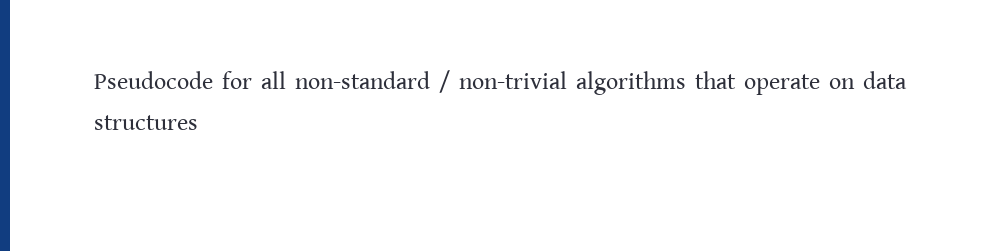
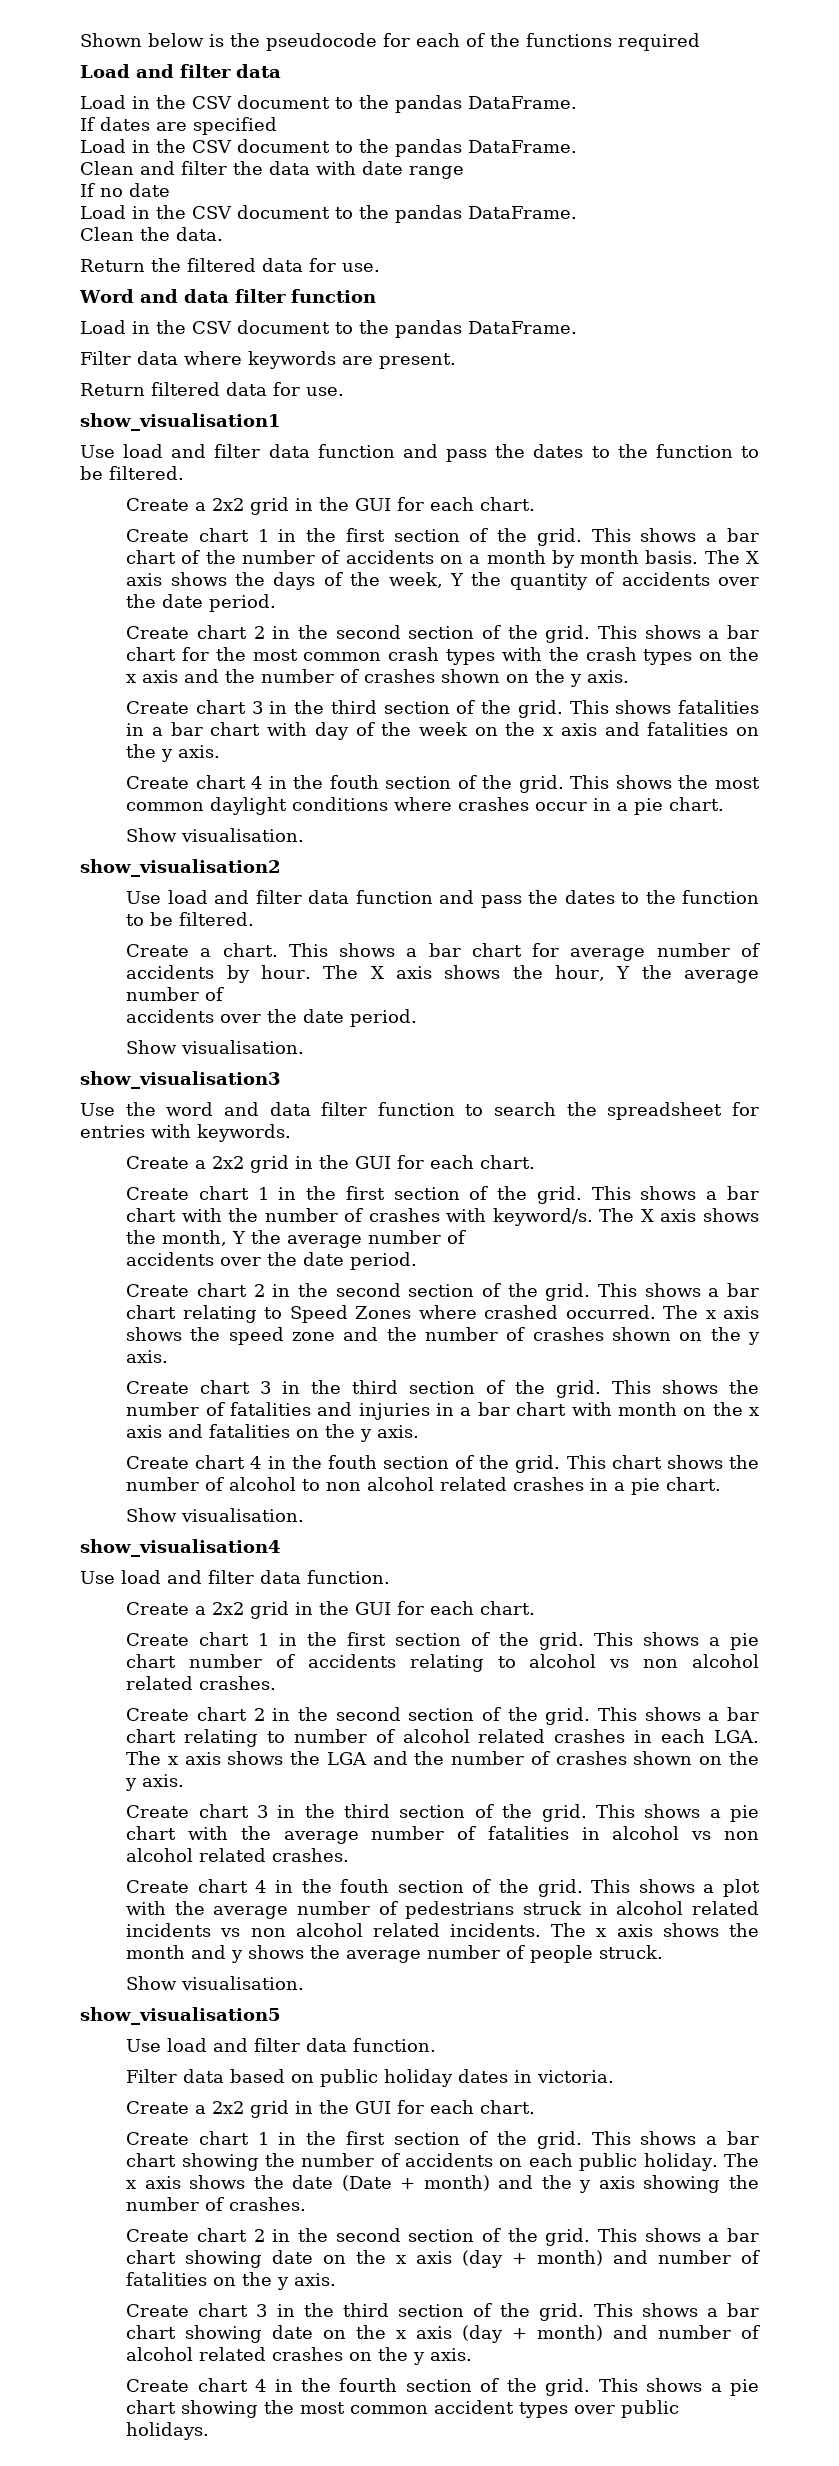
- Pseudocode for all non-standard / non-trivial algorithms that operate on data structures
+ Shown below is the pseudocode for each of the functions required
+ Load and filter data
+ Load in the CSV document to the pandas DataFrame.
+ If dates are specified
+ Load in the CSV document to the pandas DataFrame.
+ Clean and filter the data with date range
+ If no date
+ Load in the CSV document to the pandas DataFrame.
+ Clean the data.
+ Return the filtered data for use.
+ Word and data filter function
+ Load in the CSV document to the pandas DataFrame.
+ Filter data where keywords are present.
+ Return filtered data for use.
+ show_visualisation1
+ Use load and filter data function and pass the dates to the function to be filtered.
+ Create a 2x2 grid in the GUI for each chart.
+ Create chart 1 in the first section of the grid. This shows a bar chart of the number of accidents on a month by month basis. The X axis shows the days of the week, Y the quantity of accidents over the date period.
+ Create chart 2 in the second section of the grid. This shows a bar chart for the most common crash types with the crash types on the x axis and the number of crashes shown on the y axis.
+ Create chart 3 in the third section of the grid. This shows fatalities in a bar chart with day of the week on the x axis and fatalities on the y axis.
+ Create chart 4 in the fouth section of the grid. This shows the most common daylight conditions where crashes occur in a pie chart.
+ Show visualisation.
+ show_visualisation2
+ Use load and filter data function and pass the dates to the function to be filtered.
+ Create a chart. This shows a bar chart for average number of accidents by hour. The X axis shows the hour, Y the average number of
+ accidents over the date period.
+ Show visualisation.
+ show_visualisation3
+ Use the word and data filter function to search the spreadsheet for entries with keywords.
+ Create a 2x2 grid in the GUI for each chart.
+ Create chart 1 in the first section of the grid. This shows a bar chart with the number of crashes with keyword/s. The X axis shows the month, Y the average number of
+ accidents over the date period.
+ Create chart 2 in the second section of the grid. This shows a bar chart relating to Speed Zones where crashed occurred. The x axis shows the speed zone and the number of crashes shown on the y axis.
+ Create chart 3 in the third section of the grid. This shows the number of fatalities and injuries in a bar chart with month on the x axis and fatalities on the y axis.
+ Create chart 4 in the fouth section of the grid. This chart shows the number of alcohol to non alcohol related crashes in a pie chart.
+ Show visualisation.
+ show_visualisation4
+ Use load and filter data function.
+ Create a 2x2 grid in the GUI for each chart.
+ Create chart 1 in the first section of the grid. This shows a pie chart number of accidents relating to alcohol vs non alcohol related crashes.
+ Create chart 2 in the second section of the grid. This shows a bar chart relating to number of alcohol related crashes in each LGA. The x axis shows the LGA and the number of crashes shown on the y axis.
+ Create chart 3 in the third section of the grid. This shows a pie chart with the average number of fatalities in alcohol vs non alcohol related crashes.
+ Create chart 4 in the fouth section of the grid. This shows a plot with the average number of pedestrians struck in alcohol related incidents vs non alcohol related incidents. The x axis shows the month and y shows the average number of people struck.
+ Show visualisation.
+ show_visualisation5
+ Use load and filter data function.
+ Filter data based on public holiday dates in victoria.
+ Create a 2x2 grid in the GUI for each chart.
+ Create chart 1 in the first section of the grid. This shows a bar chart showing the number of accidents on each public holiday. The x axis shows the date (Date + month) and the y axis showing the number of crashes.
+ Create chart 2 in the second section of the grid. This shows a bar chart showing date on the x axis (day + month) and number of fatalities on the y axis.
+ Create chart 3 in the third section of the grid. This shows a bar chart showing date on the x axis (day + month) and number of alcohol related crashes on the y axis.
+ Create chart 4 in the fourth section of the grid. This shows a pie chart showing the most common accident types over public holidays.

